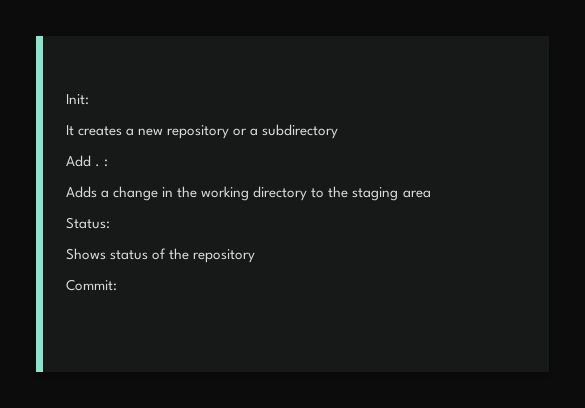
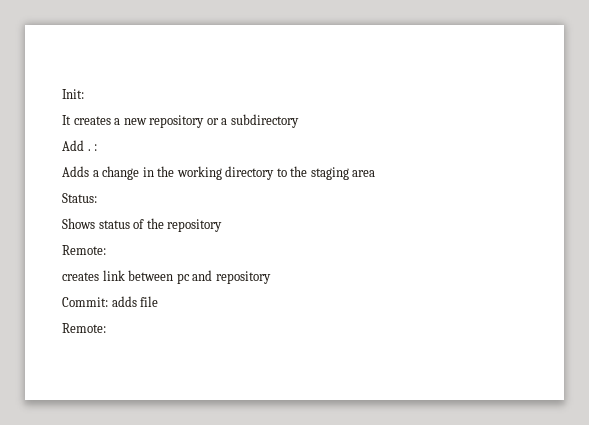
  Shows status of the repository
- Commit:
+ Remote:
+ creates link between pc and repository
+ Commit: adds file
+ Remote:

